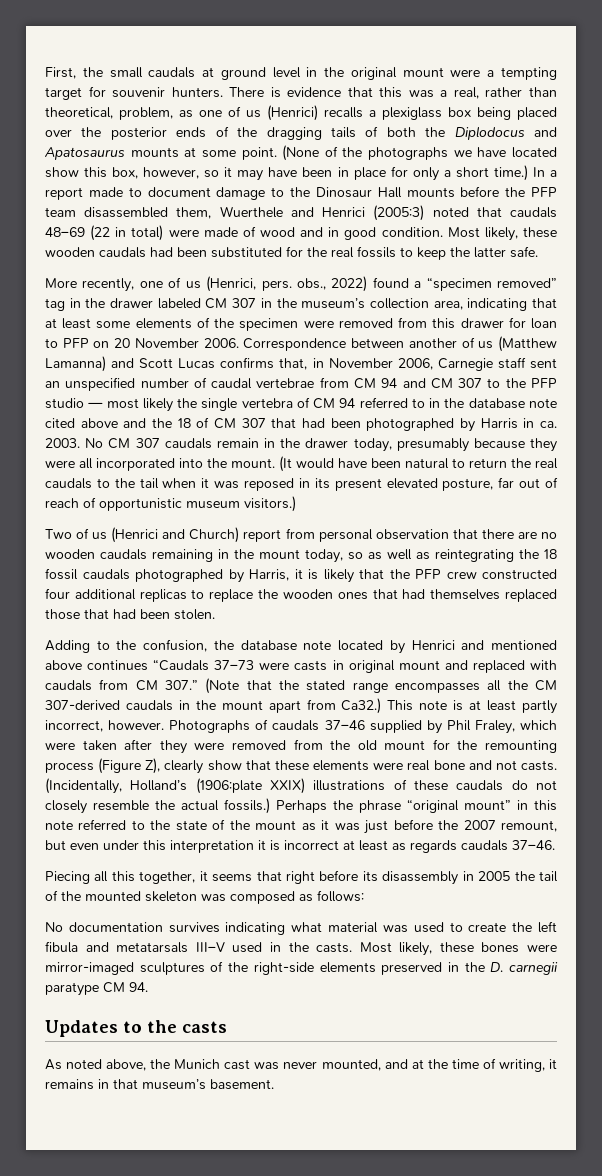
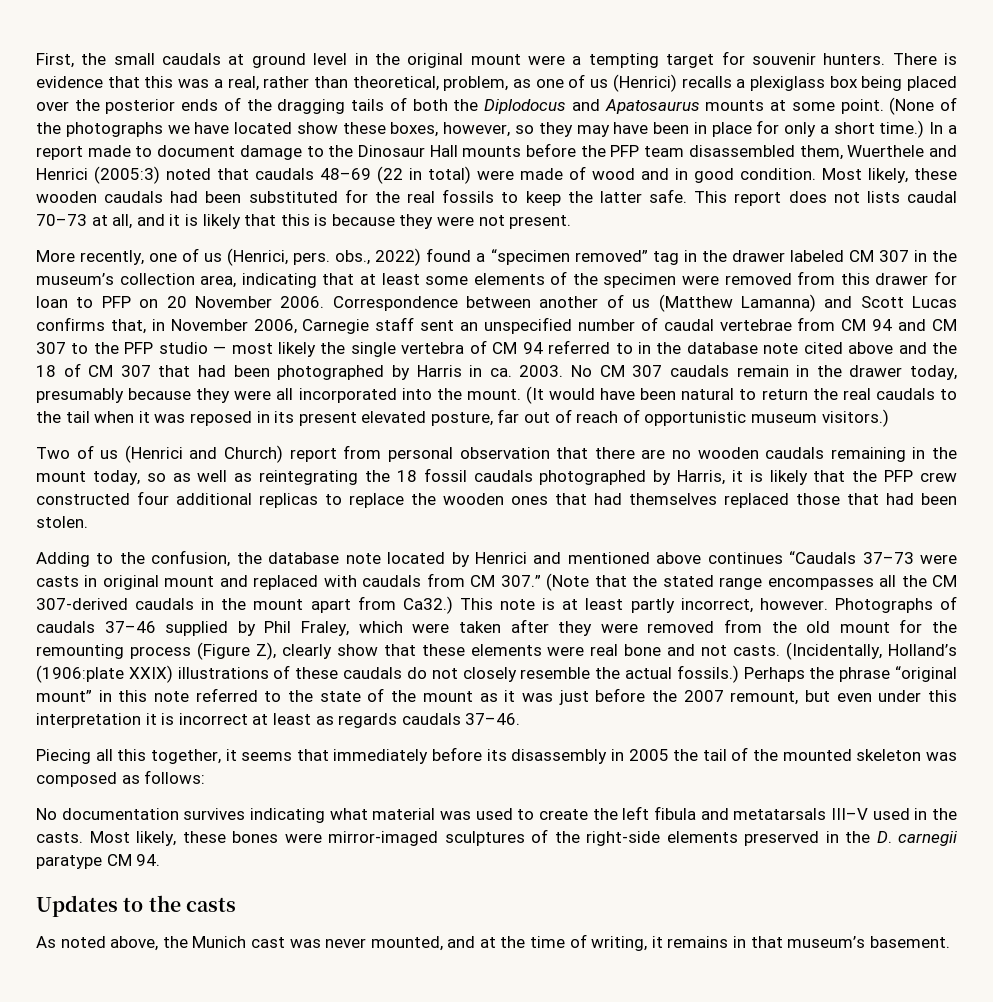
- (None of the photographs we have located show this box, however, so it may have been in place for only a short time.)
+ (None of the photographs we have located show these boxes, however, so they may have been in place for only a short time.)
+ This report does not lists caudal 70–73 at all, and it is likely that this is because they were not present.
- Piecing all this together, it seems that right before its disassembly in 2005 the tail of the mounted skeleton was composed as follows:
+ Piecing all this together, it seems that immediately before its disassembly in 2005 the tail of the mounted skeleton was composed as follows:

